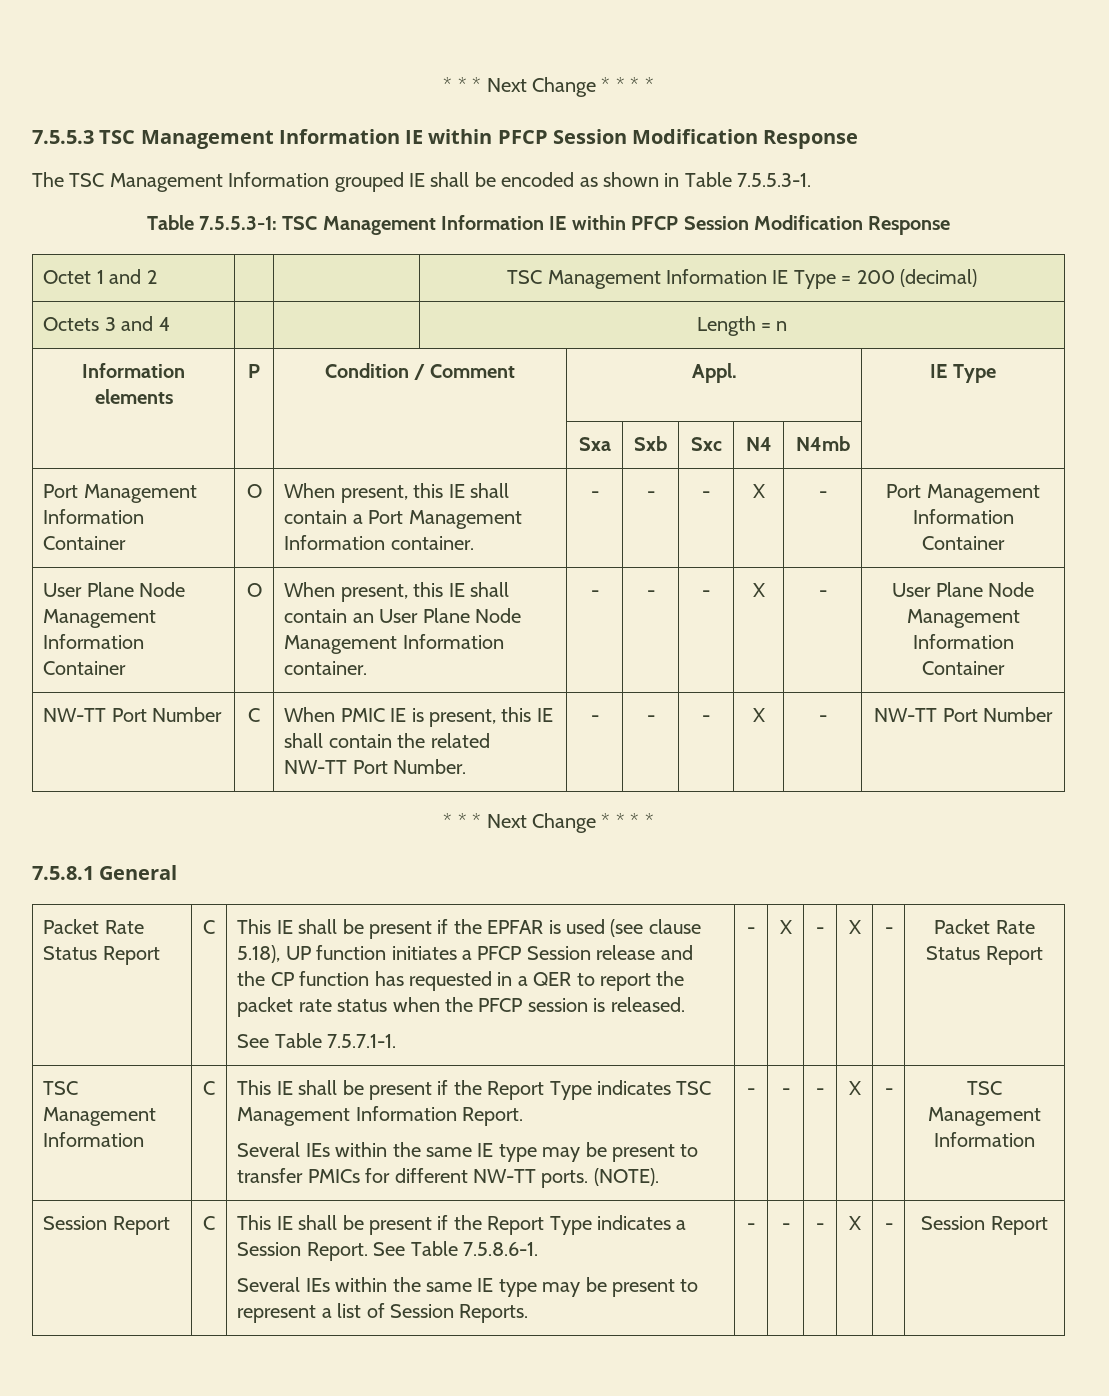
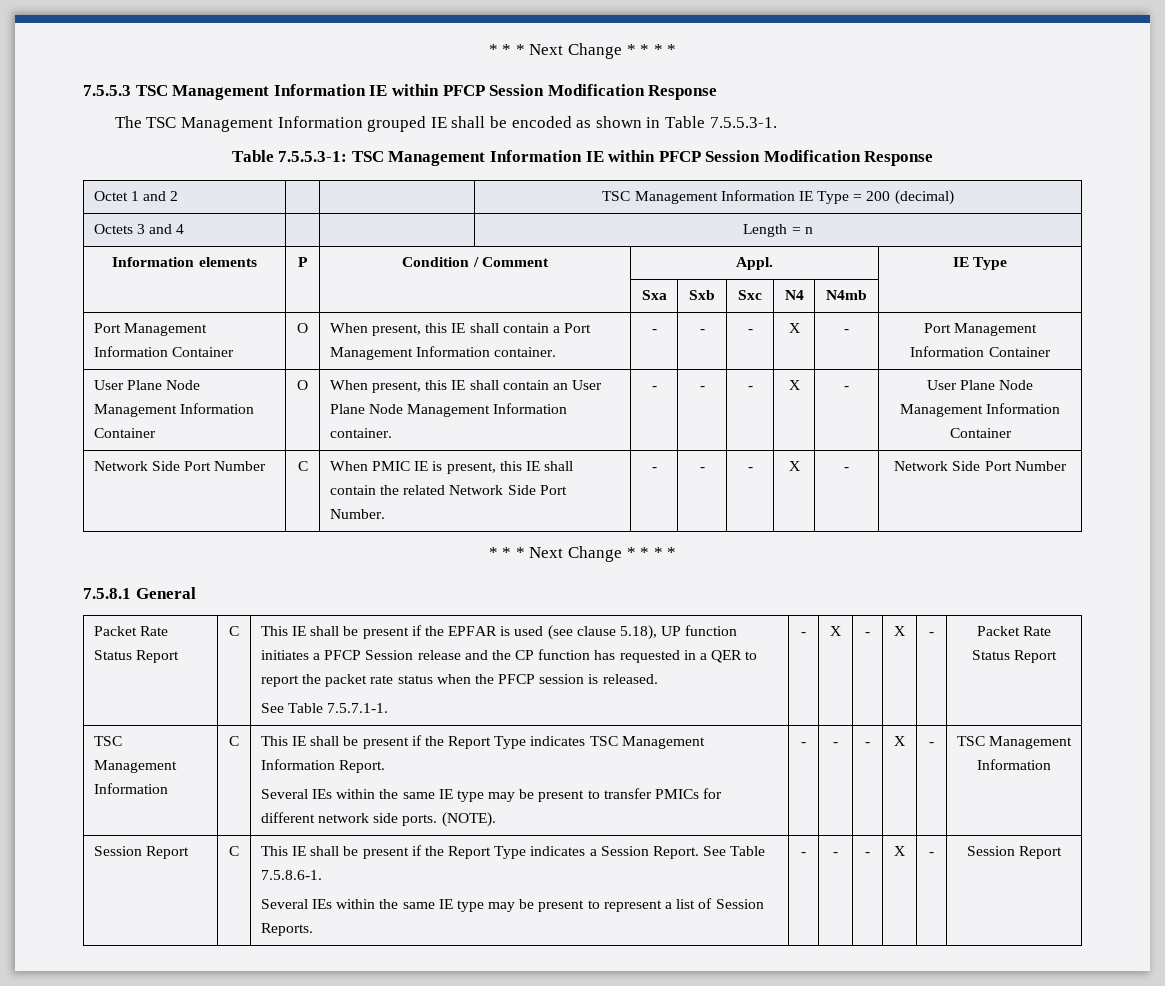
- NW-TT Port Number | C | When PMIC IE is present, this IE shall contain the related NW-TT Port Number. | - | - | - | X | - | NW-TT Port Number
+ Network Side Port Number | C | When PMIC IE is present, this IE shall contain the related Network Side Port Number. | - | - | - | X | - | Network Side Port Number
- Several IEs within the same IE type may be present to transfer PMICs for different NW-TT ports.
+ Several IEs within the same IE type may be present to transfer PMICs for different network side ports.

